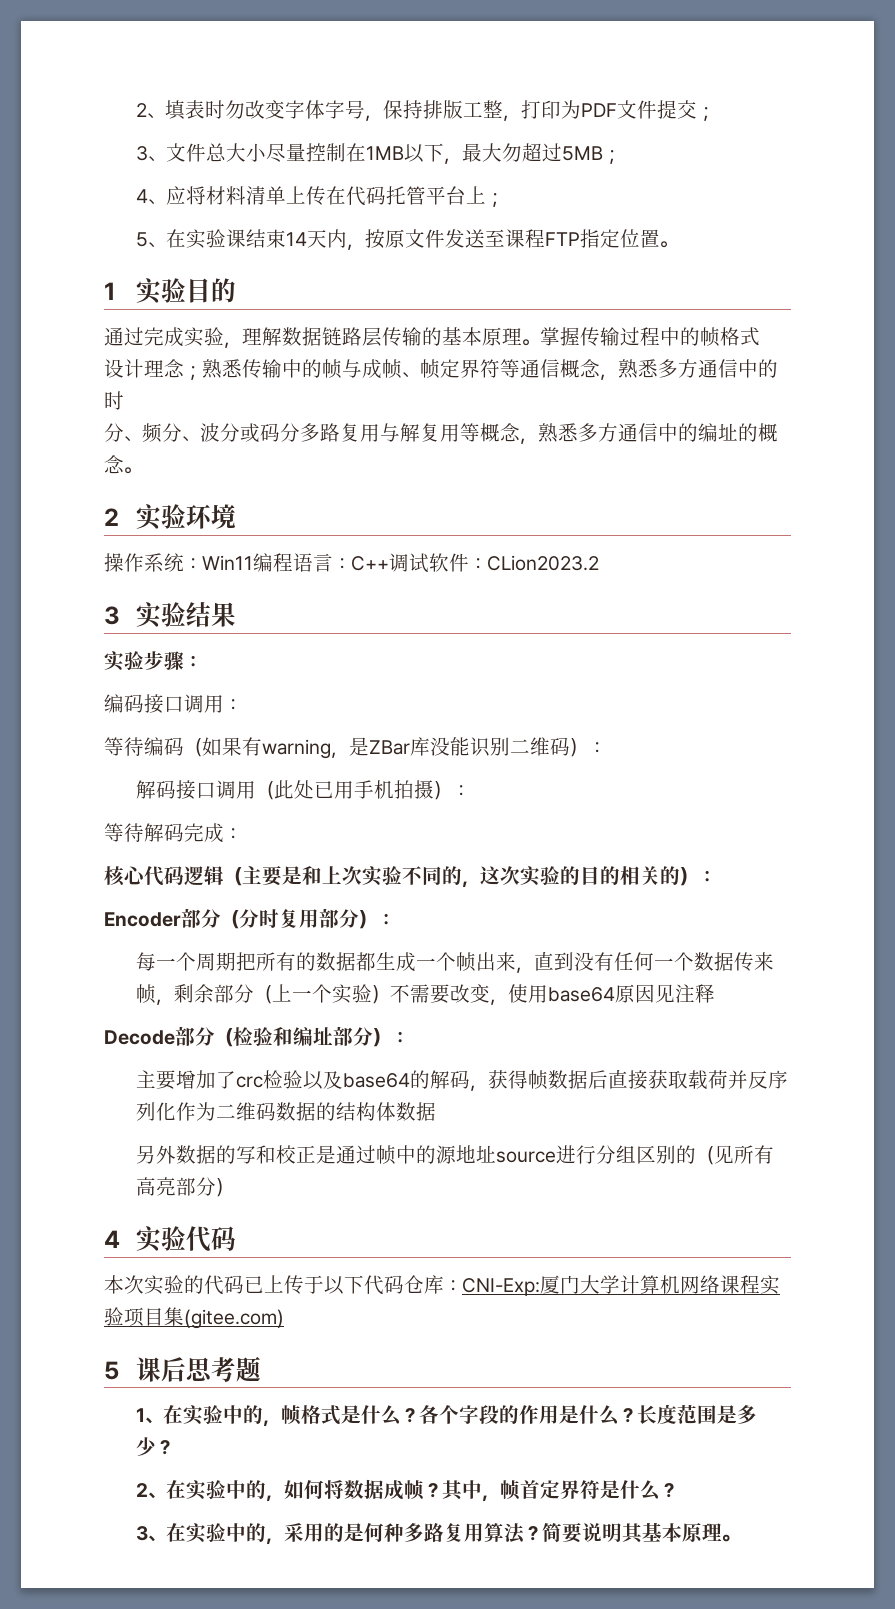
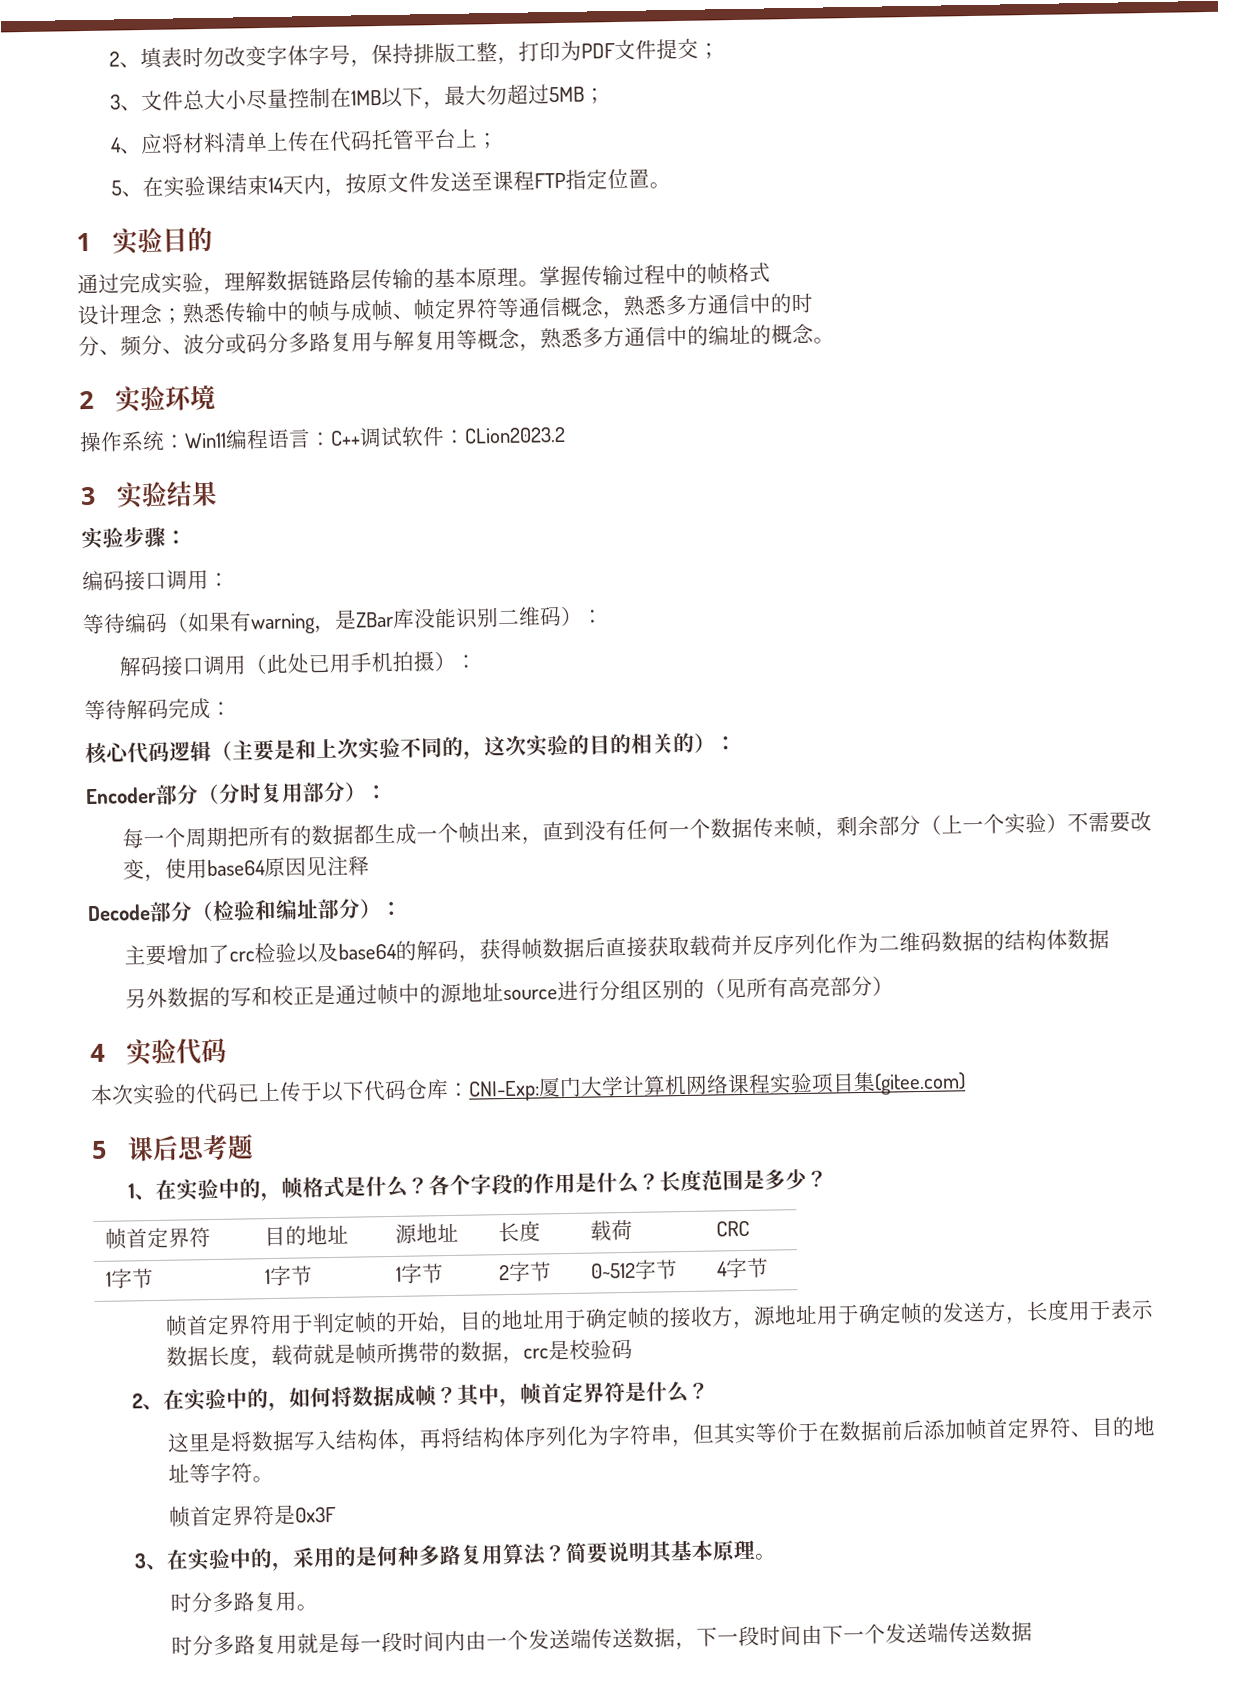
+ 帧首定界符 | 目的地址 | 源地址 | 长度 | 载荷 | CRC
+ 1字节 | 1字节 | 1字节 | 2字节 | 0~512字节 | 4字节
+ 帧首定界符用于判定帧的开始，目的地址用于确定帧的接收方，源地址用于确定帧的发送方，长度用于表示数据长度，载荷就是帧所携带的数据，crc是校验码
+ 这里是将数据写入结构体，再将结构体序列化为字符串，但其实等价于在数据前后添加帧首定界符、目的地址等字符。
+ 帧首定界符是0x3F
+ 时分多路复用。
+ 时分多路复用就是每一段时间内由一个发送端传送数据，下一段时间由下一个发送端传送数据

